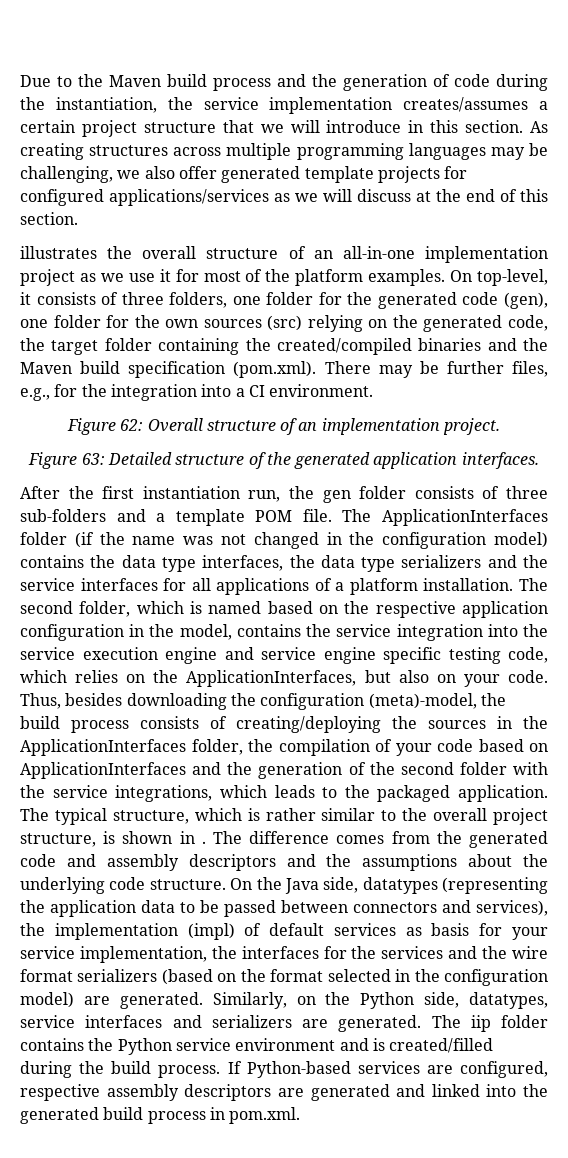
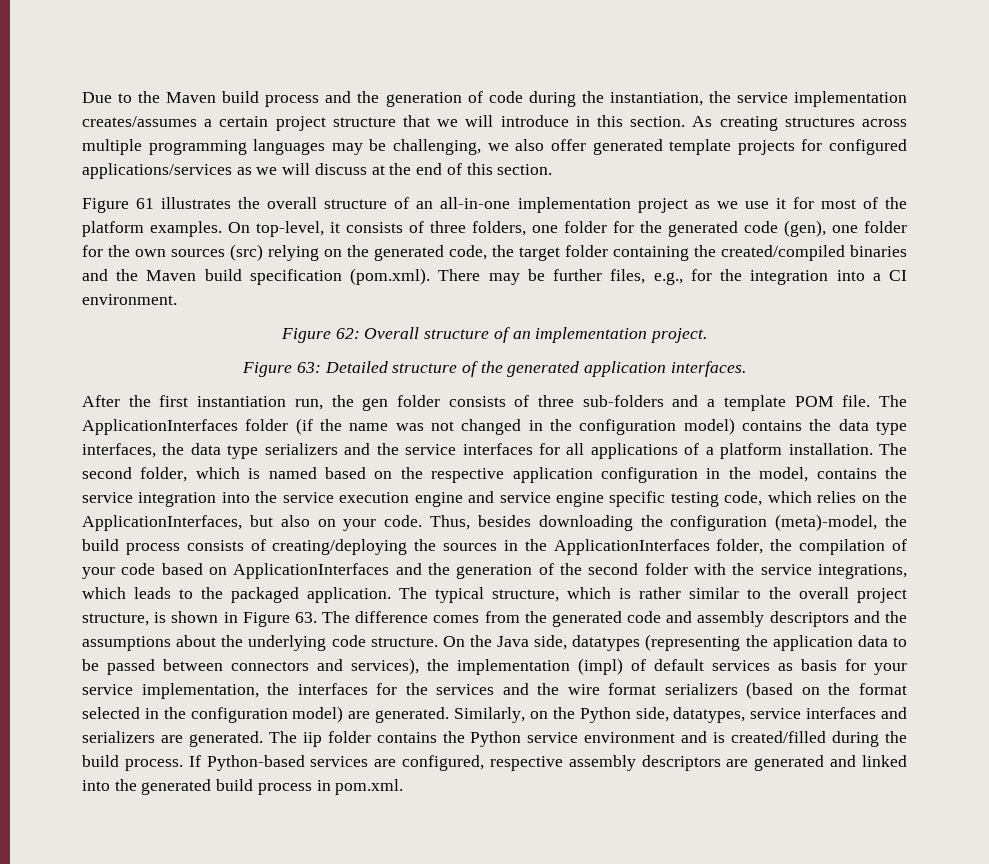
- illustrates the overall structure of an all-in-one implementation project as we use it for most of the platform examples.
+ Figure 61 illustrates the overall structure of an all-in-one implementation project as we use it for most of the platform examples.
- The typical structure, which is rather similar to the overall project structure, is shown in . The difference comes from the generated code and assembly descriptors and the assumptions about the underlying code structure.
+ The typical structure, which is rather similar to the overall project structure, is shown in Figure 63. The difference comes from the generated code and assembly descriptors and the assumptions about the underlying code structure.

